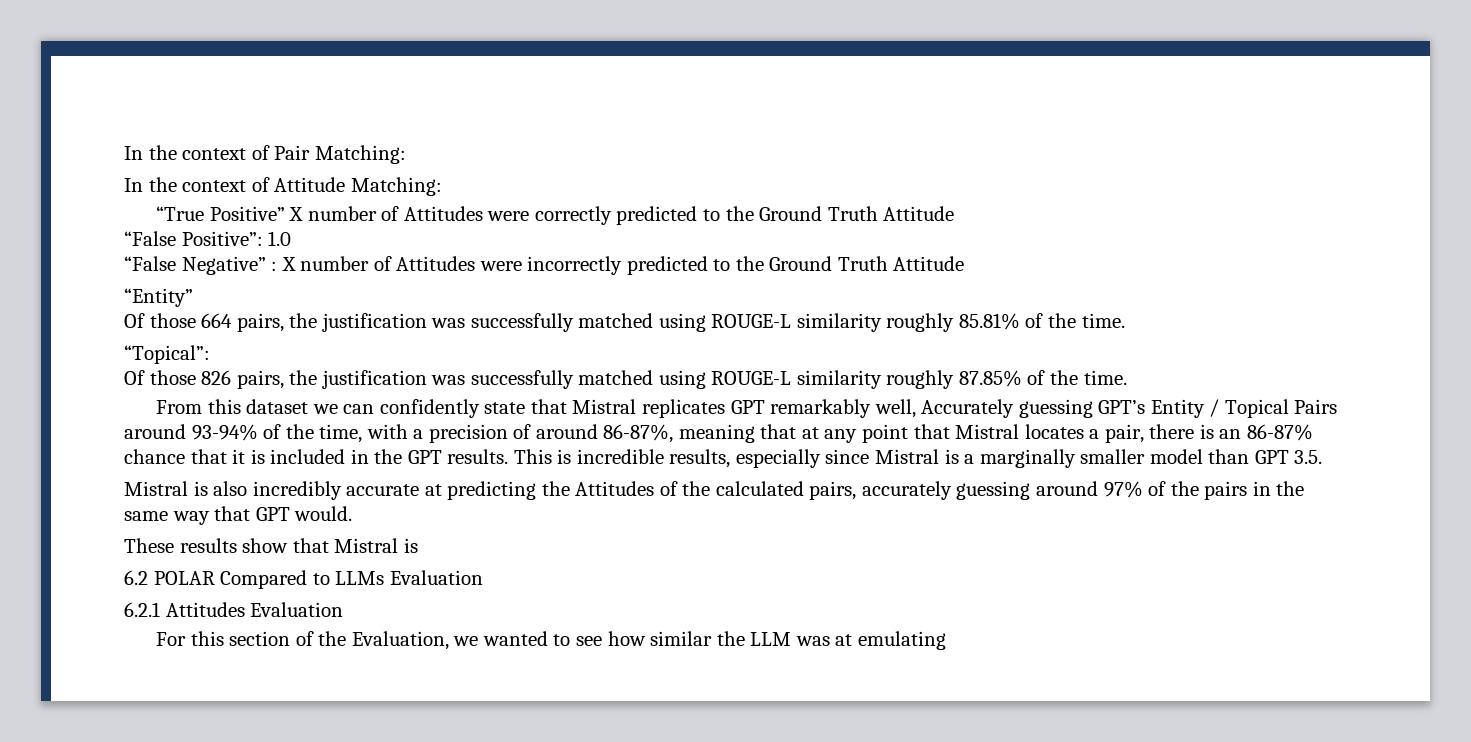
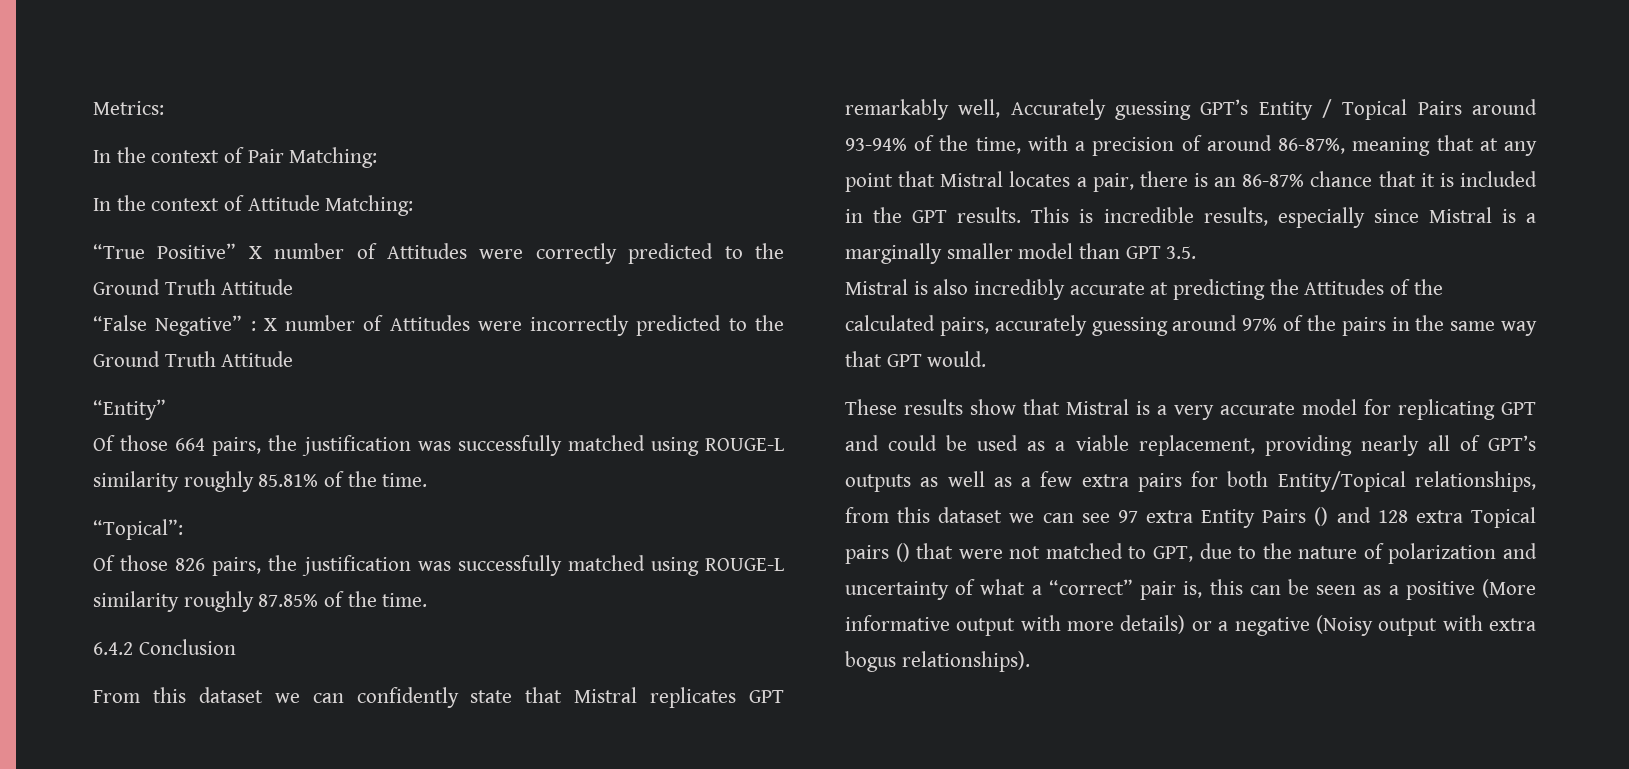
+ Metrics:
- “False Positive”: 1.0
+ 6.4.2 Conclusion
- These results show that Mistral is
- 6.2 POLAR Compared to LLMs Evaluation
- 6.2.1 Attitudes Evaluation
- For this section of the Evaluation, we wanted to see how similar the LLM was at emulating
+ These results show that Mistral is a very accurate model for replicating GPT and could be used as a viable replacement, providing nearly all of GPT’s outputs as well as a few extra pairs for both Entity/Topical relationships, from this dataset we can see 97 extra Entity Pairs () and 128 extra Topical pairs () that were not matched to GPT, due to the nature of polarization and uncertainty of what a “correct” pair is, this can be seen as a positive (More informative output with more details) or a negative (Noisy output with extra bogus relationships).

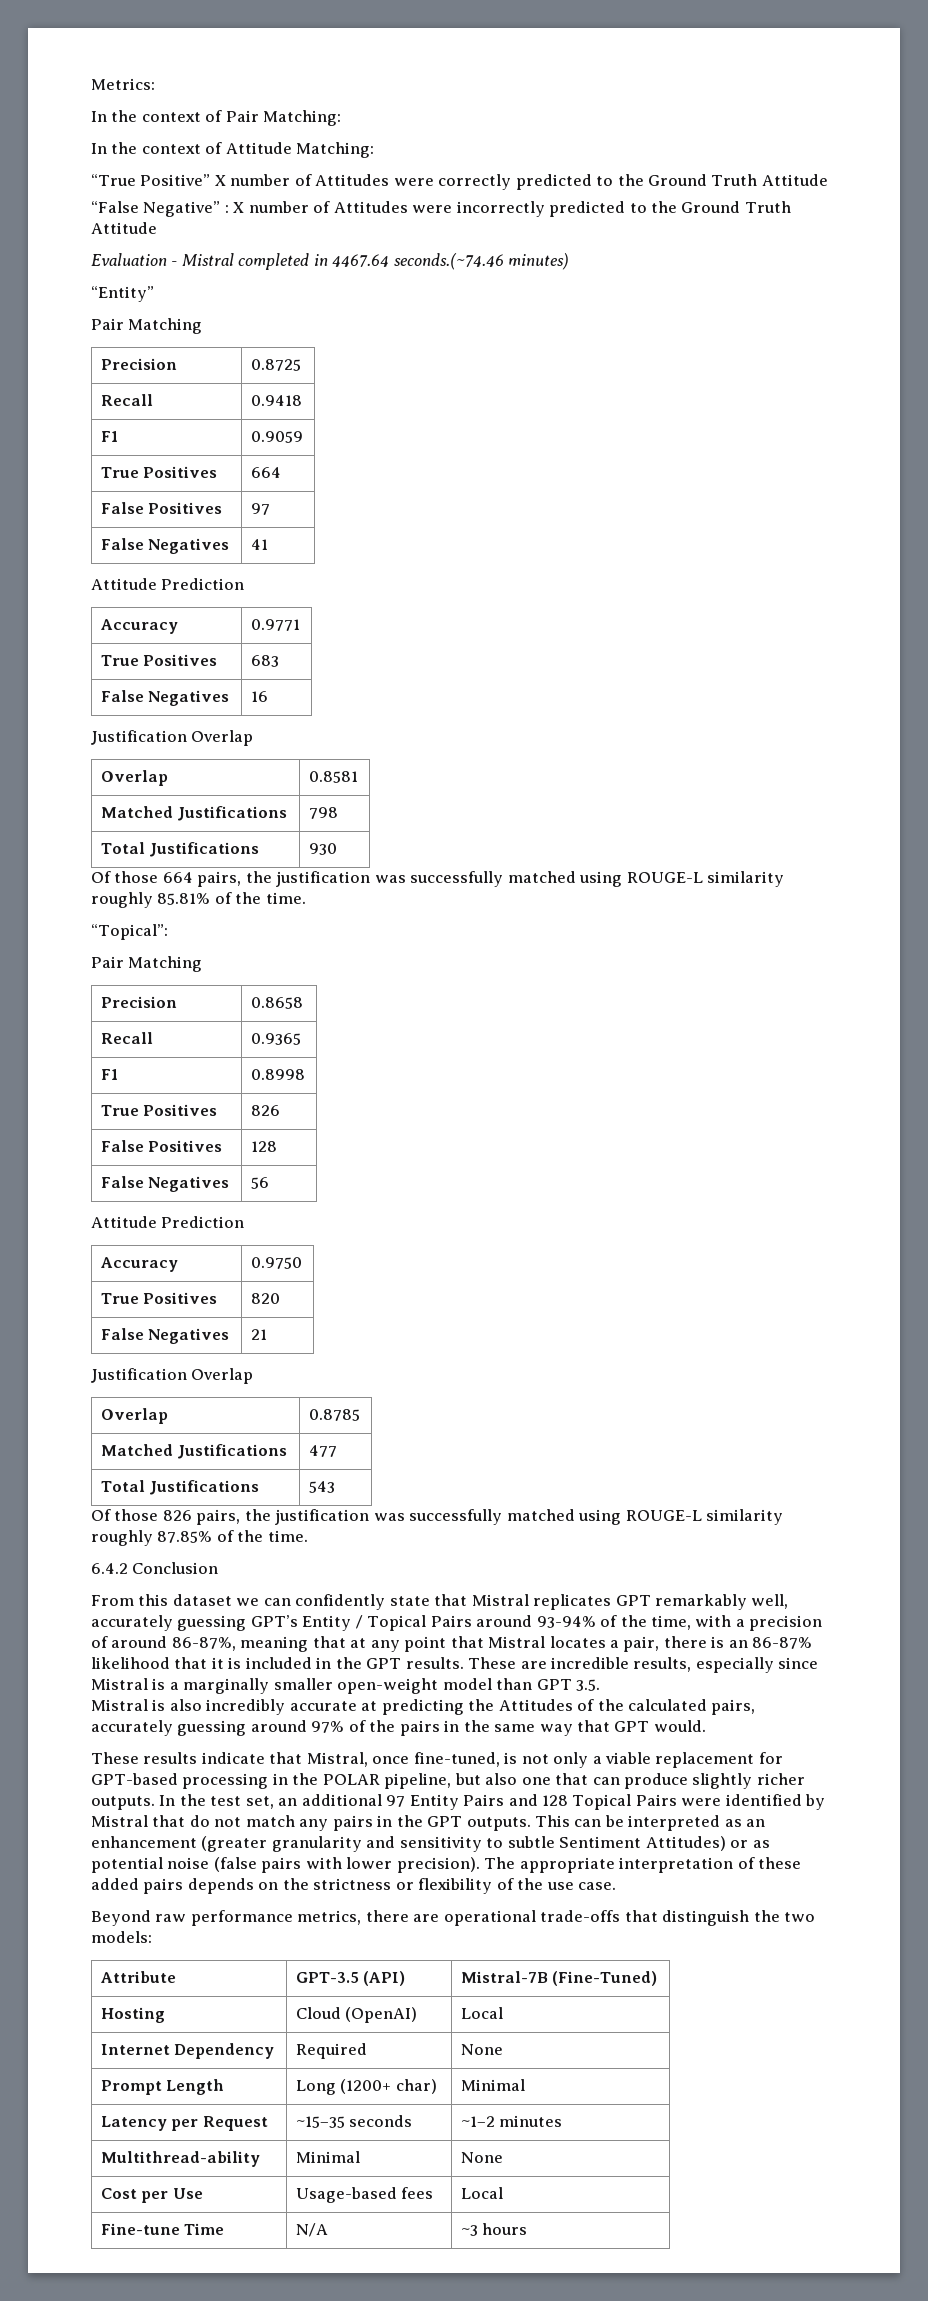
+ Evaluation - Mistral completed in 4467.64 seconds.(~74.46 minutes)
  “Entity”
+ Pair Matching
+ Precision | 0.8725
+ Recall | 0.9418
+ F1 | 0.9059
+ True Positives | 664
+ False Positives | 97
+ False Negatives | 41
+ Attitude Prediction
+ Accuracy | 0.9771
+ True Positives | 683
+ False Negatives | 16
+ Justification Overlap
+ Overlap | 0.8581
+ Matched Justifications | 798
+ Total Justifications | 930
  “Topical”:
+ Pair Matching
+ Precision | 0.8658
+ Recall | 0.9365
+ F1 | 0.8998
+ True Positives | 826
+ False Positives | 128
+ False Negatives | 56
+ Attitude Prediction
+ Accuracy | 0.9750
+ True Positives | 820
+ False Negatives | 21
+ Justification Overlap
+ Overlap | 0.8785
+ Matched Justifications | 477
+ Total Justifications | 543
- From this dataset we can confidently state that Mistral replicates GPT remarkably well, Accurately guessing GPT’s Entity / Topical Pairs around 93-94% of the time, with a precision of around 86-87%, meaning that at any point that Mistral locates a pair, there is an 86-87% chance that it is included in the GPT results.
+ From this dataset we can confidently state that Mistral replicates GPT remarkably well, accurately guessing GPT’s Entity / Topical Pairs around 93-94% of the time, with a precision of around 86-87%, meaning that at any point that Mistral locates a pair, there is an 86-87% likelihood that it is included in the GPT results.
- This is incredible results, especially since Mistral is a marginally smaller model than GPT 3.5.
+ These are incredible results, especially since Mistral is a marginally smaller open-weight model than GPT 3.5.
- These results show that Mistral is a very accurate model for replicating GPT and could be used as a viable replacement, providing nearly all of GPT’s outputs as well as a few extra pairs for both Entity/Topical relationships, from this dataset we can see 97 extra Entity Pairs () and 128 extra Topical pairs () that were not matched to GPT, due to the nature of polarization and uncertainty of what a “correct” pair is, this can be seen as a positive (More informative output with more details) or a negative (Noisy output with extra bogus relationships).
+ These results indicate that Mistral, once fine-tuned, is not only a viable replacement for GPT-based processing in the POLAR pipeline, but also one that can produce slightly richer outputs. In the test set, an additional 97 Entity Pairs and 128 Topical Pairs were identified by Mistral that do not match any pairs in the GPT outputs. This can be interpreted as an enhancement (greater granularity and sensitivity to subtle Sentiment Attitudes) or as potential noise (false pairs with lower precision). The appropriate interpretation of these added pairs depends on the strictness or flexibility of the use case.
+ Beyond raw performance metrics, there are operational trade-offs that distinguish the two models:
+ Attribute | GPT-3.5 (API) | Mistral-7B (Fine-Tuned)
+ Hosting | Cloud (OpenAI) | Local
+ Internet Dependency | Required | None
+ Prompt Length | Long (1200+ char) | Minimal
+ Latency per Request | ~15–35 seconds | ~1–2 minutes
+ Multithread-ability | Minimal | None
+ Cost per Use | Usage-based fees | Local
+ Fine-tune Time | N/A | ~3 hours

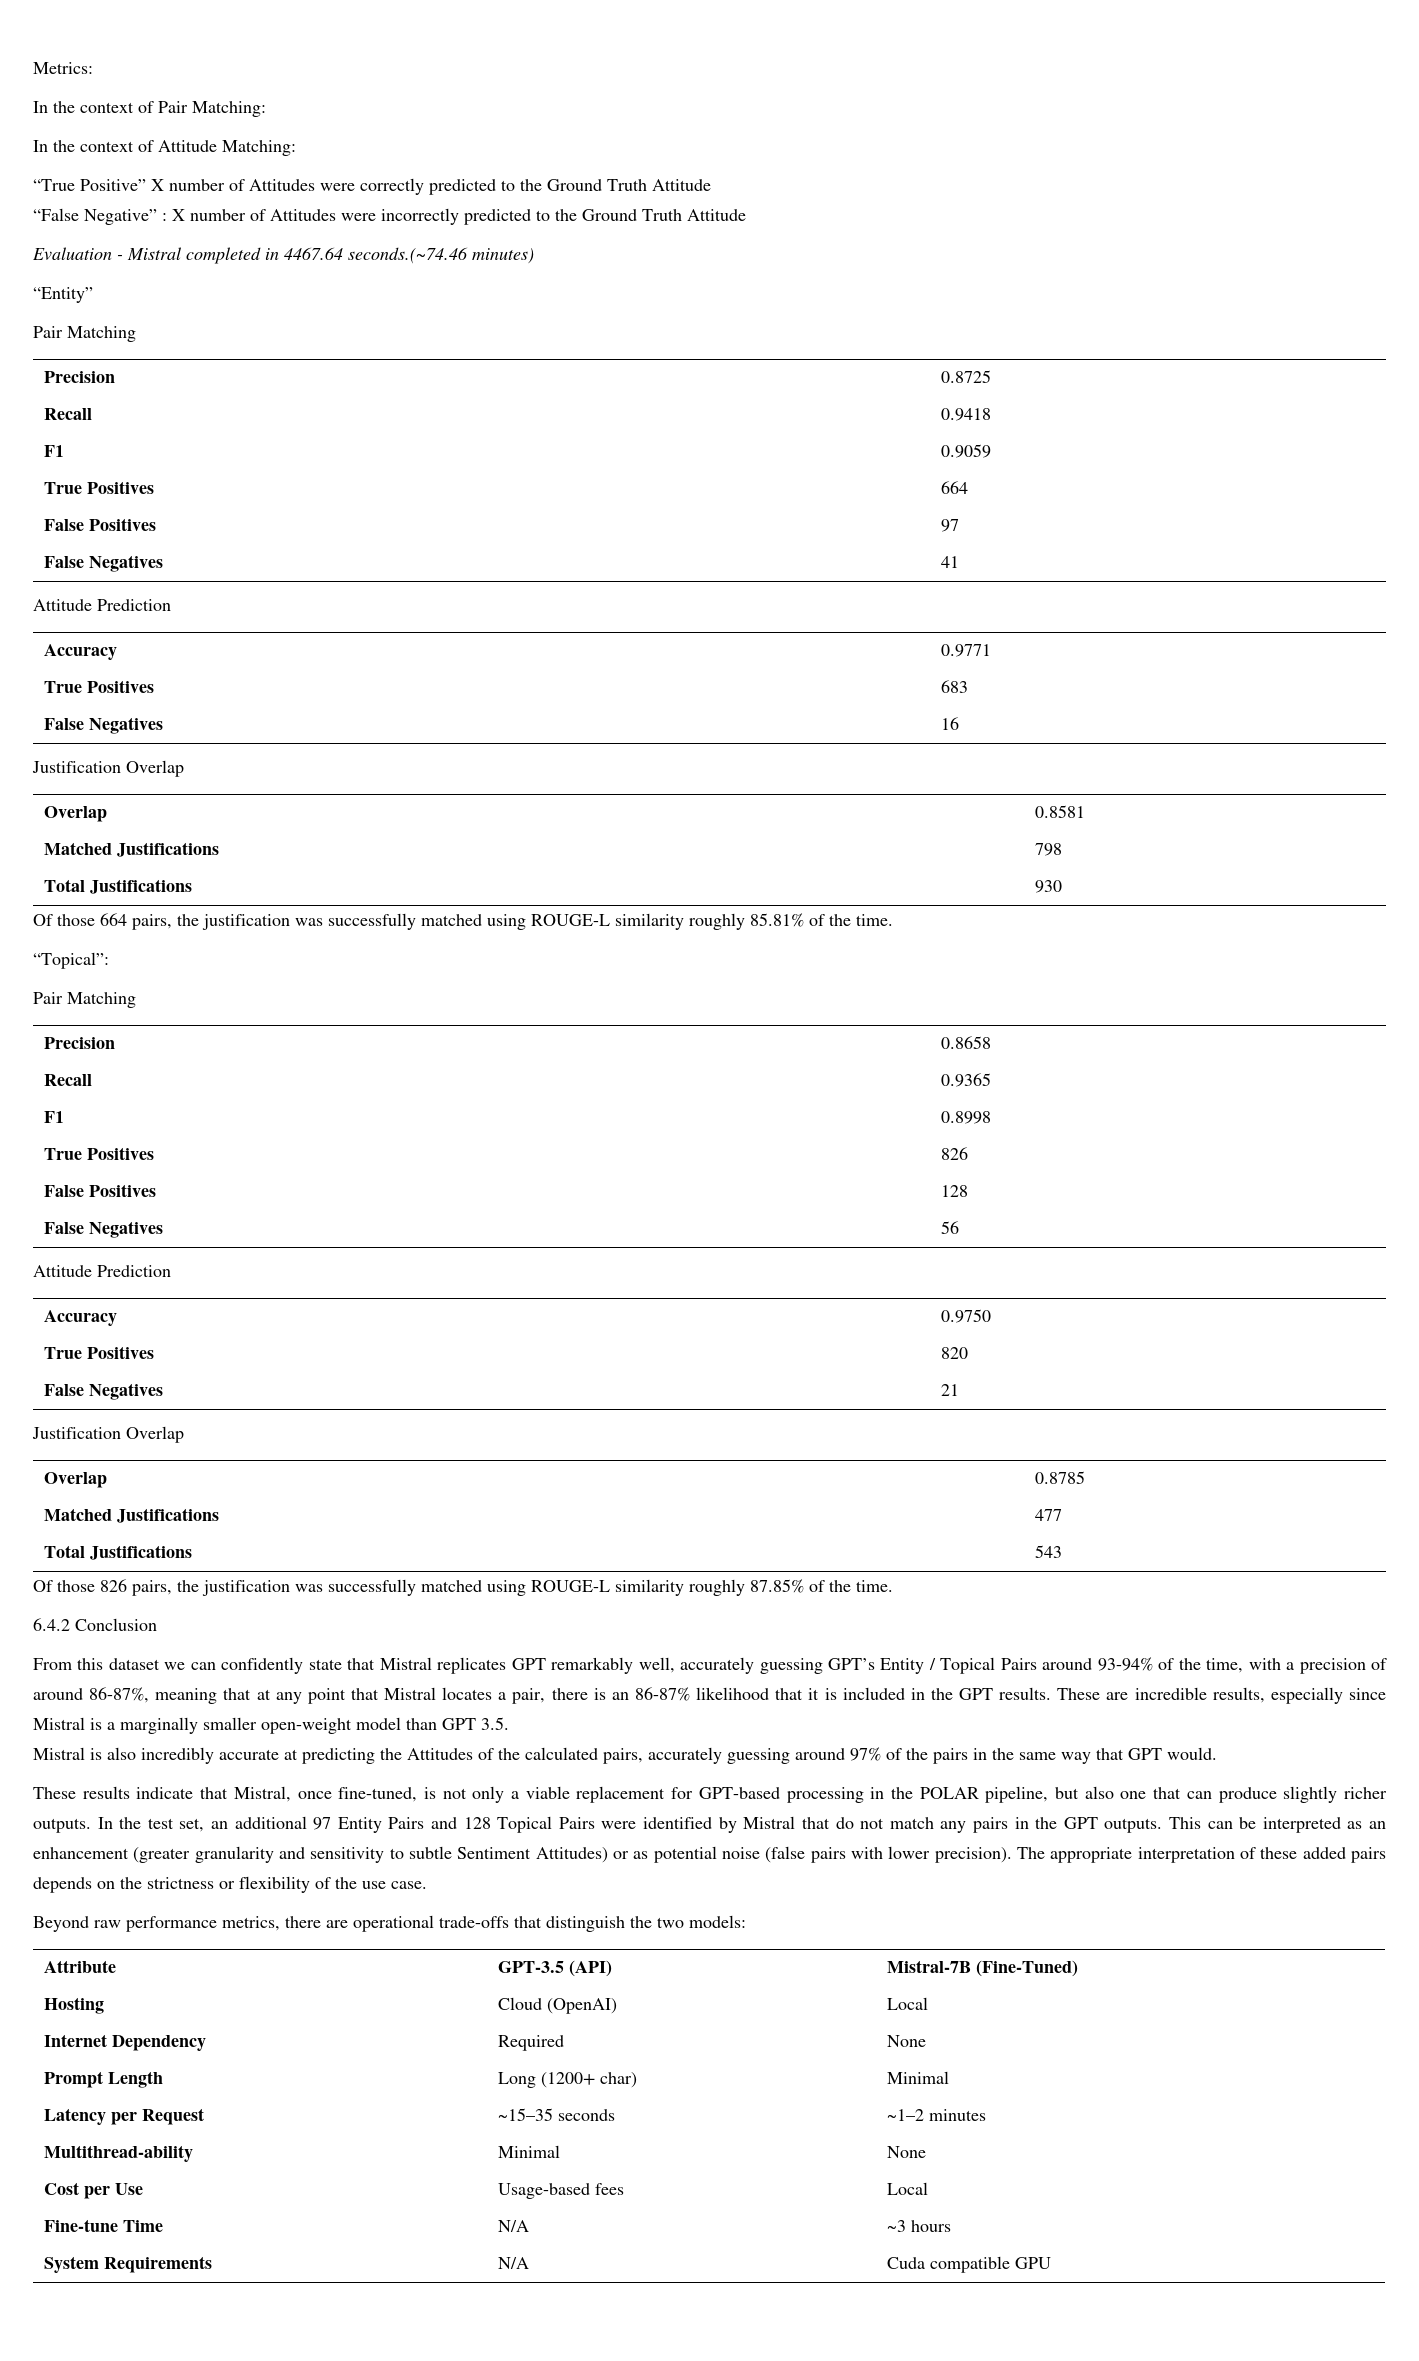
+ System Requirements | N/A | Cuda compatible GPU

